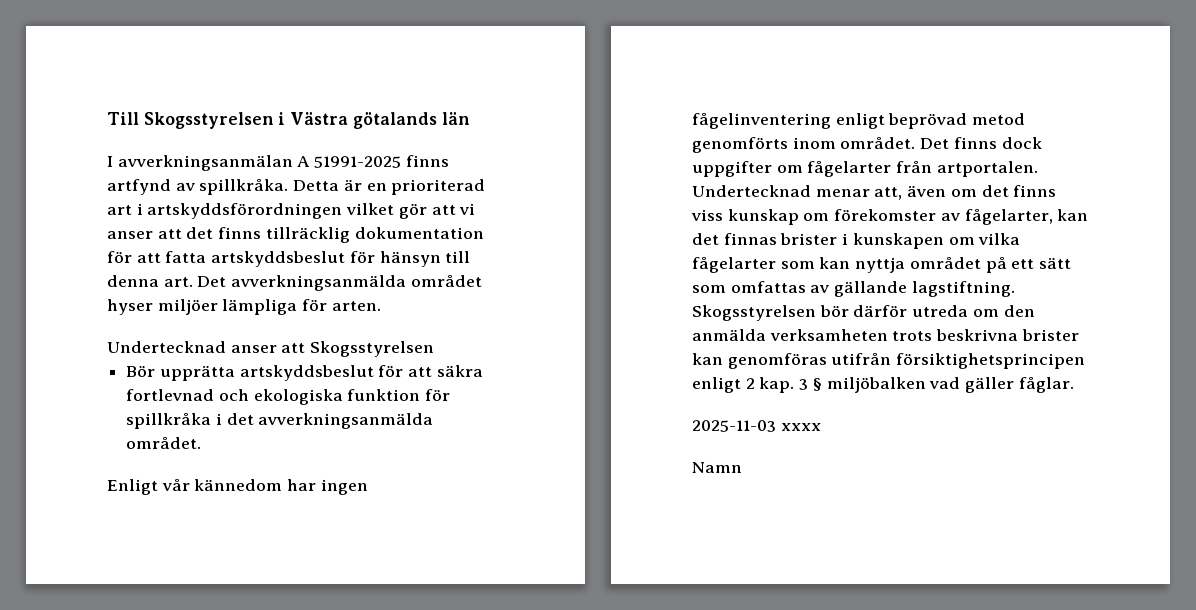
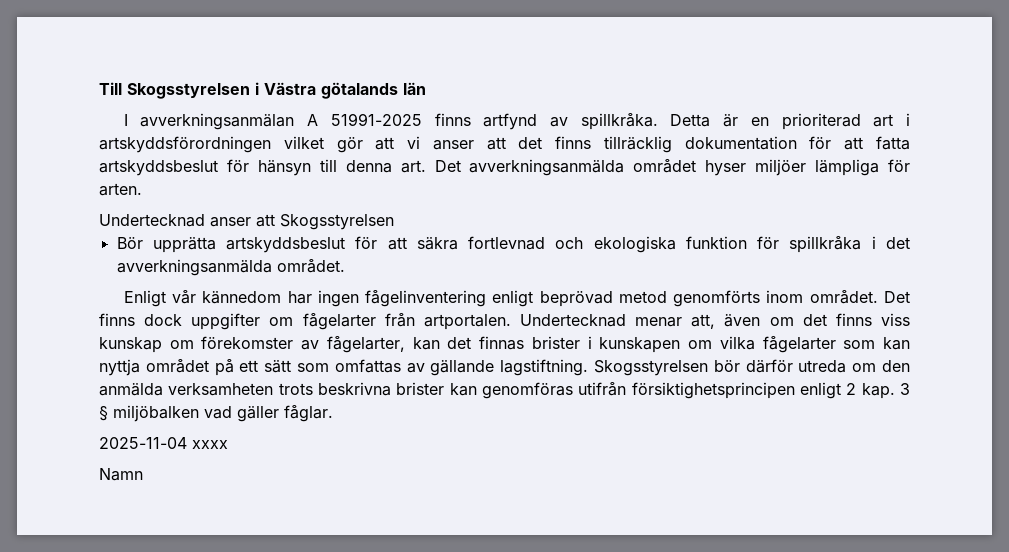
- 2025-11-03 xxxx
+ 2025-11-04 xxxx

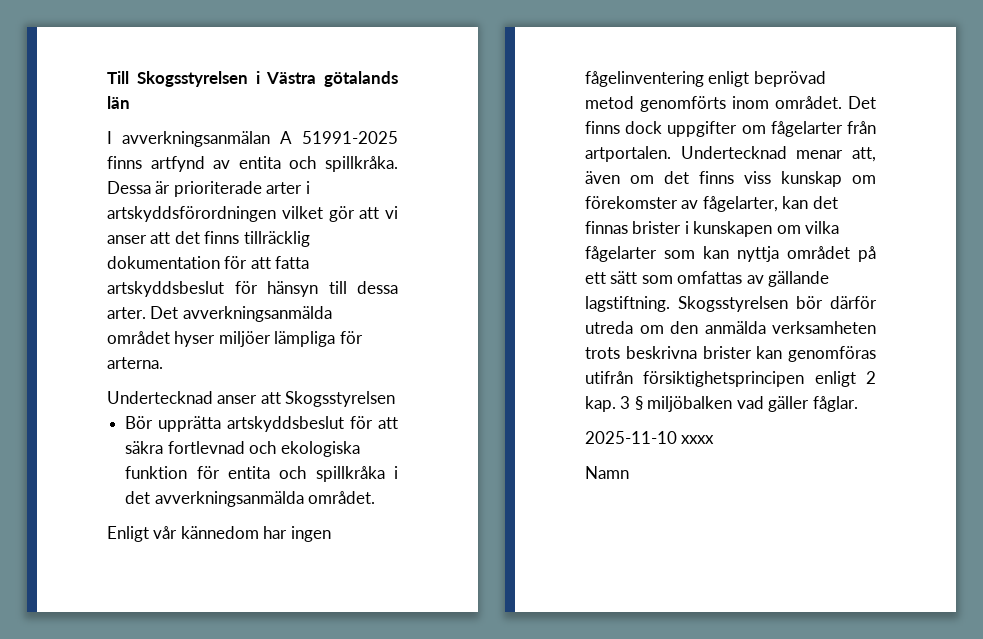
- I avverkningsanmälan A 51991-2025 finns artfynd av spillkråka. Detta är en prioriterad art i artskyddsförordningen vilket gör att vi anser att det finns tillräcklig dokumentation för att fatta artskyddsbeslut för hänsyn till denna art. Det avverkningsanmälda området hyser miljöer lämpliga för arten.
+ I avverkningsanmälan A 51991-2025 finns artfynd av entita och spillkråka. Dessa är prioriterade arter i artskyddsförordningen vilket gör att vi anser att det finns tillräcklig dokumentation för att fatta artskyddsbeslut för hänsyn till dessa arter. Det avverkningsanmälda området hyser miljöer lämpliga för arterna.
- Bör upprätta artskyddsbeslut för att säkra fortlevnad och ekologiska funktion för spillkråka i det avverkningsanmälda området.
+ Bör upprätta artskyddsbeslut för att säkra fortlevnad och ekologiska funktion för entita och spillkråka i det avverkningsanmälda området.
- 2025-11-04 xxxx
+ 2025-11-10 xxxx

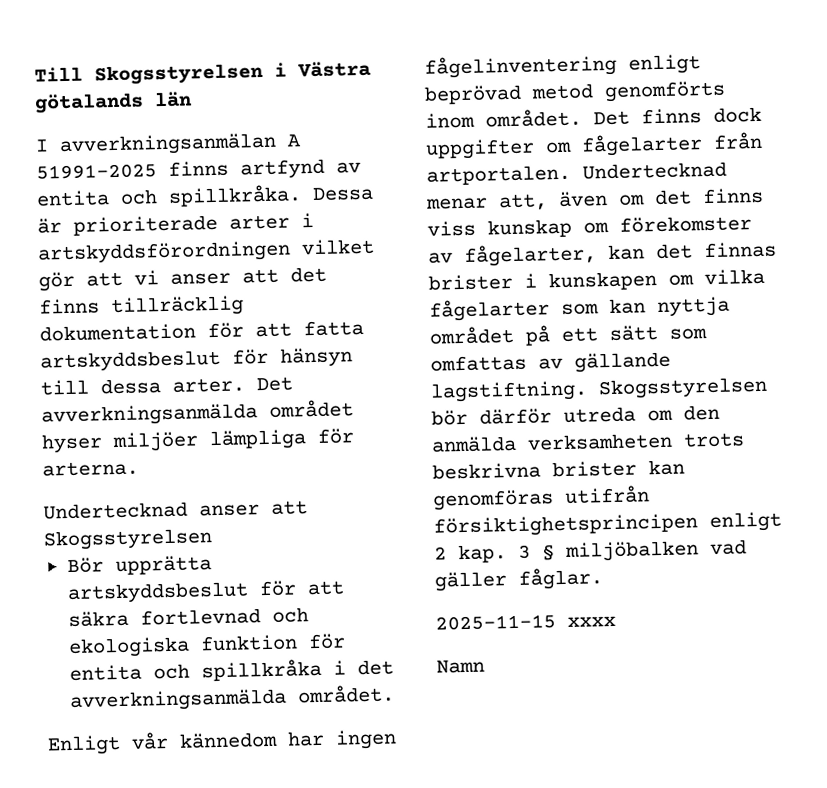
- 2025-11-10 xxxx
+ 2025-11-15 xxxx

